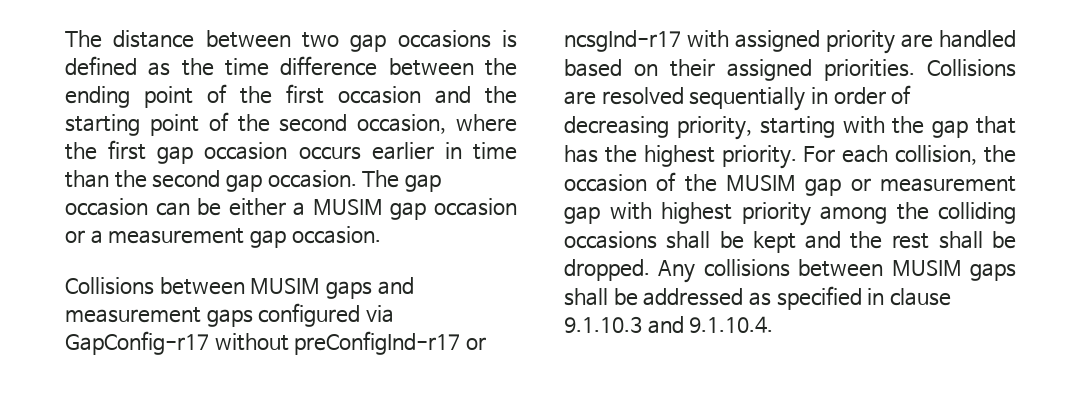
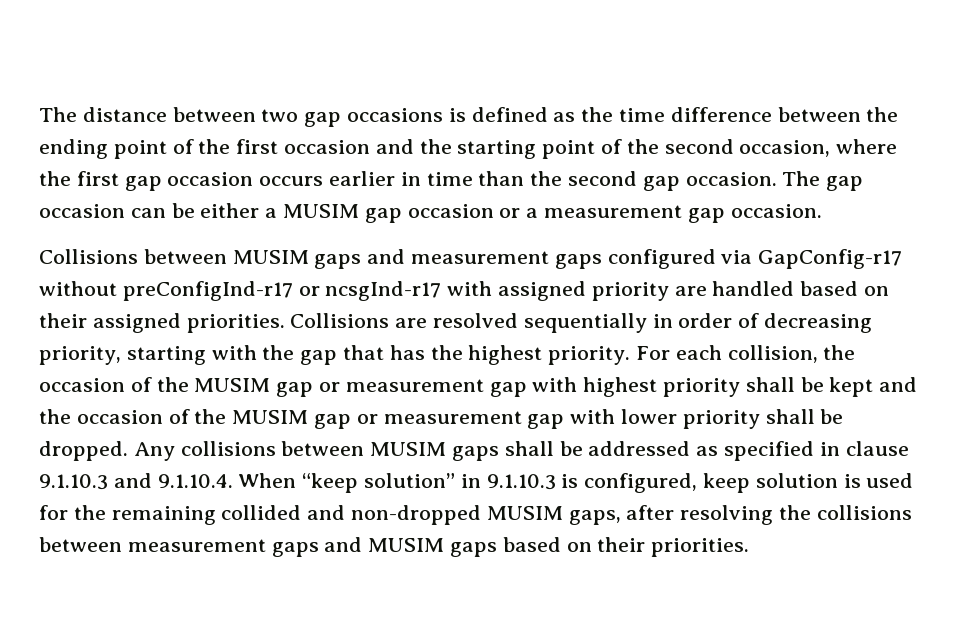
- For each collision, the occasion of the MUSIM gap or measurement gap with highest priority among the colliding occasions shall be kept and the rest shall be dropped.
+ For each collision, the occasion of the MUSIM gap or measurement gap with highest priority shall be kept and the occasion of the MUSIM gap or measurement gap with lower priority shall be dropped.
- Any collisions between MUSIM gaps shall be addressed as specified in clause 9.1.10.3 and 9.1.10.4.
+ Any collisions between MUSIM gaps shall be addressed as specified in clause 9.1.10.3 and 9.1.10.4. When “keep solution” in 9.1.10.3 is configured, keep solution is used for the remaining collided and non-dropped MUSIM gaps, after resolving the collisions between measurement gaps and MUSIM gaps based on their priorities.

